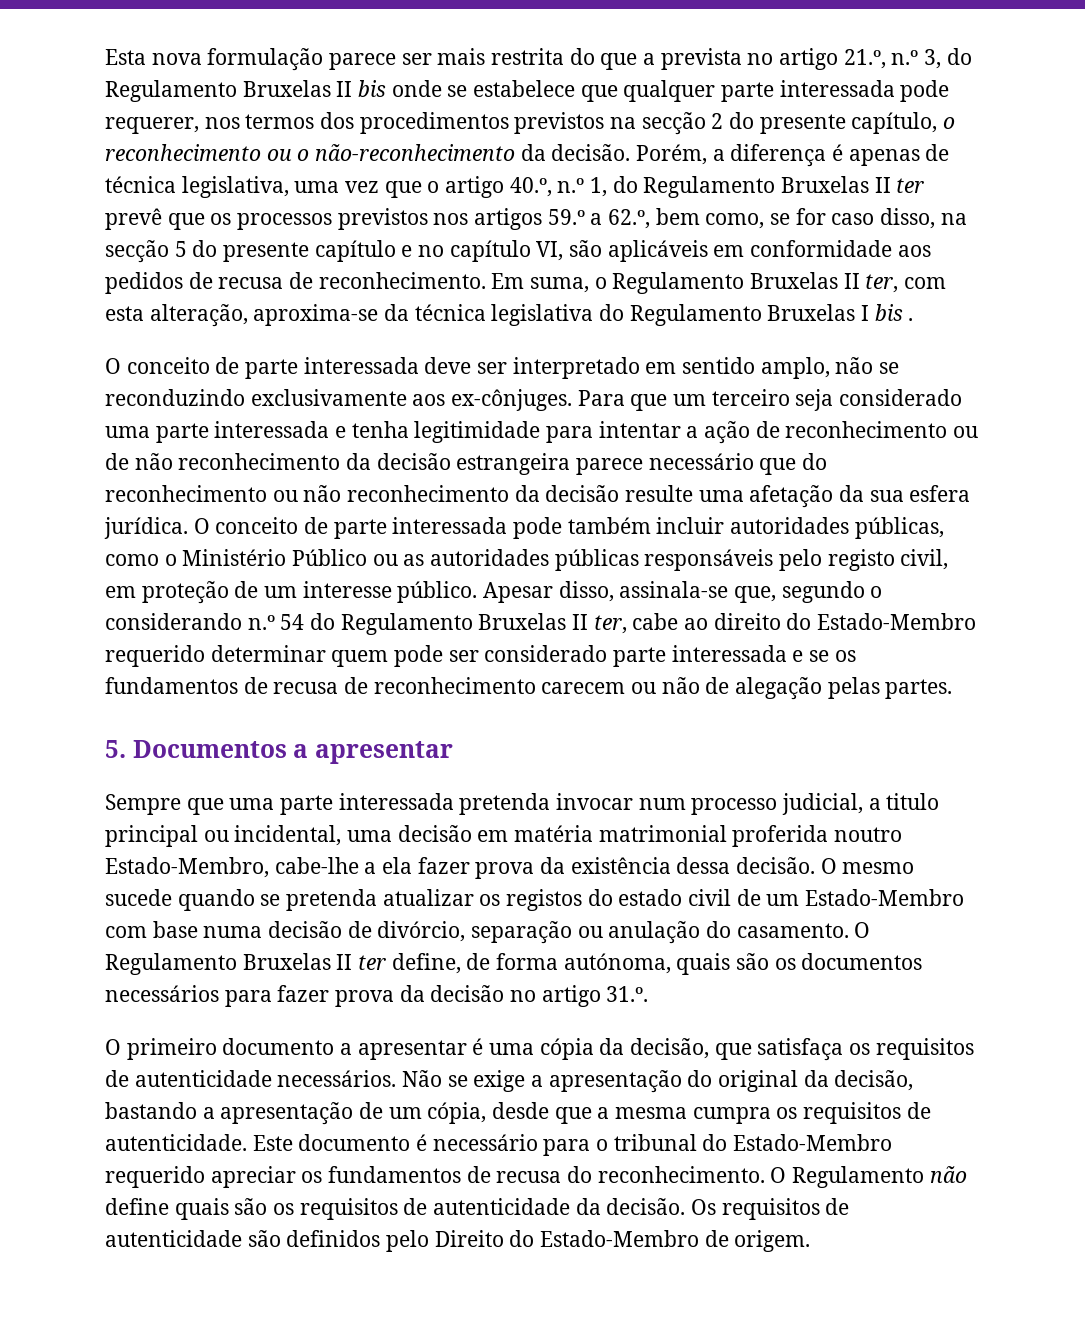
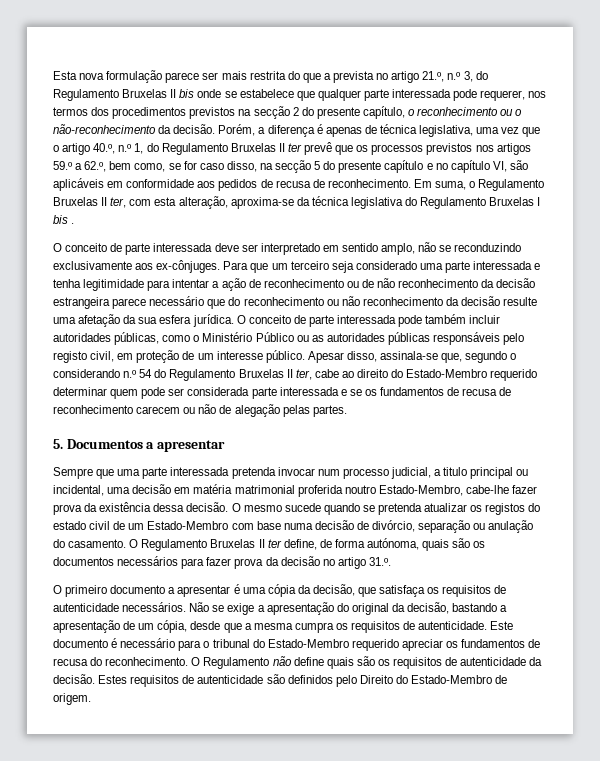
- Apesar disso, assinala-se que, segundo o considerando n.º 54 do Regulamento Bruxelas II ter, cabe ao direito do Estado-Membro requerido determinar quem pode ser considerado parte interessada e se os fundamentos de recusa de reconhecimento carecem ou não de alegação pelas partes.
+ Apesar disso, assinala-se que, segundo o considerando n.º 54 do Regulamento Bruxelas II ter, cabe ao direito do Estado-Membro requerido determinar quem pode ser considerada parte interessada e se os fundamentos de recusa de reconhecimento carecem ou não de alegação pelas partes.
- Sempre que uma parte interessada pretenda invocar num processo judicial, a titulo principal ou incidental, uma decisão em matéria matrimonial proferida noutro Estado-Membro, cabe-lhe a ela fazer prova da existência dessa decisão.
+ Sempre que uma parte interessada pretenda invocar num processo judicial, a titulo principal ou incidental, uma decisão em matéria matrimonial proferida noutro Estado-Membro, cabe-lhe fazer prova da existência dessa decisão.
- Os requisitos de autenticidade são definidos pelo Direito do Estado-Membro de origem.
+ Estes requisitos de autenticidade são definidos pelo Direito do Estado-Membro de origem.

